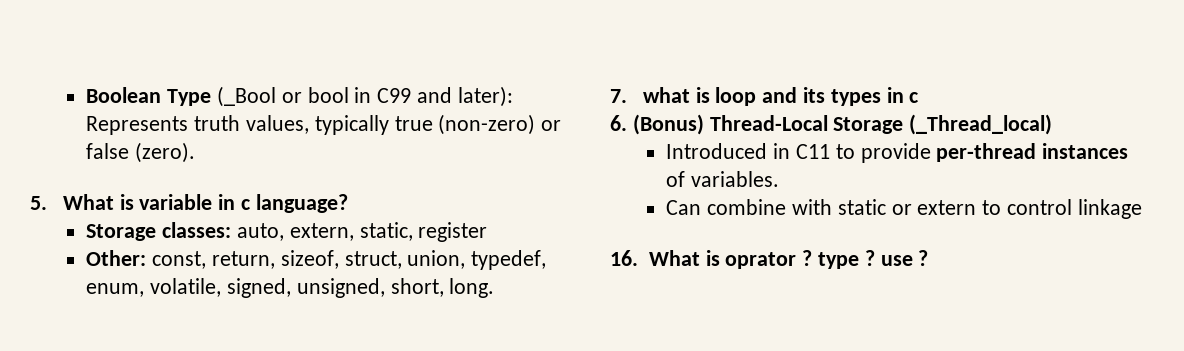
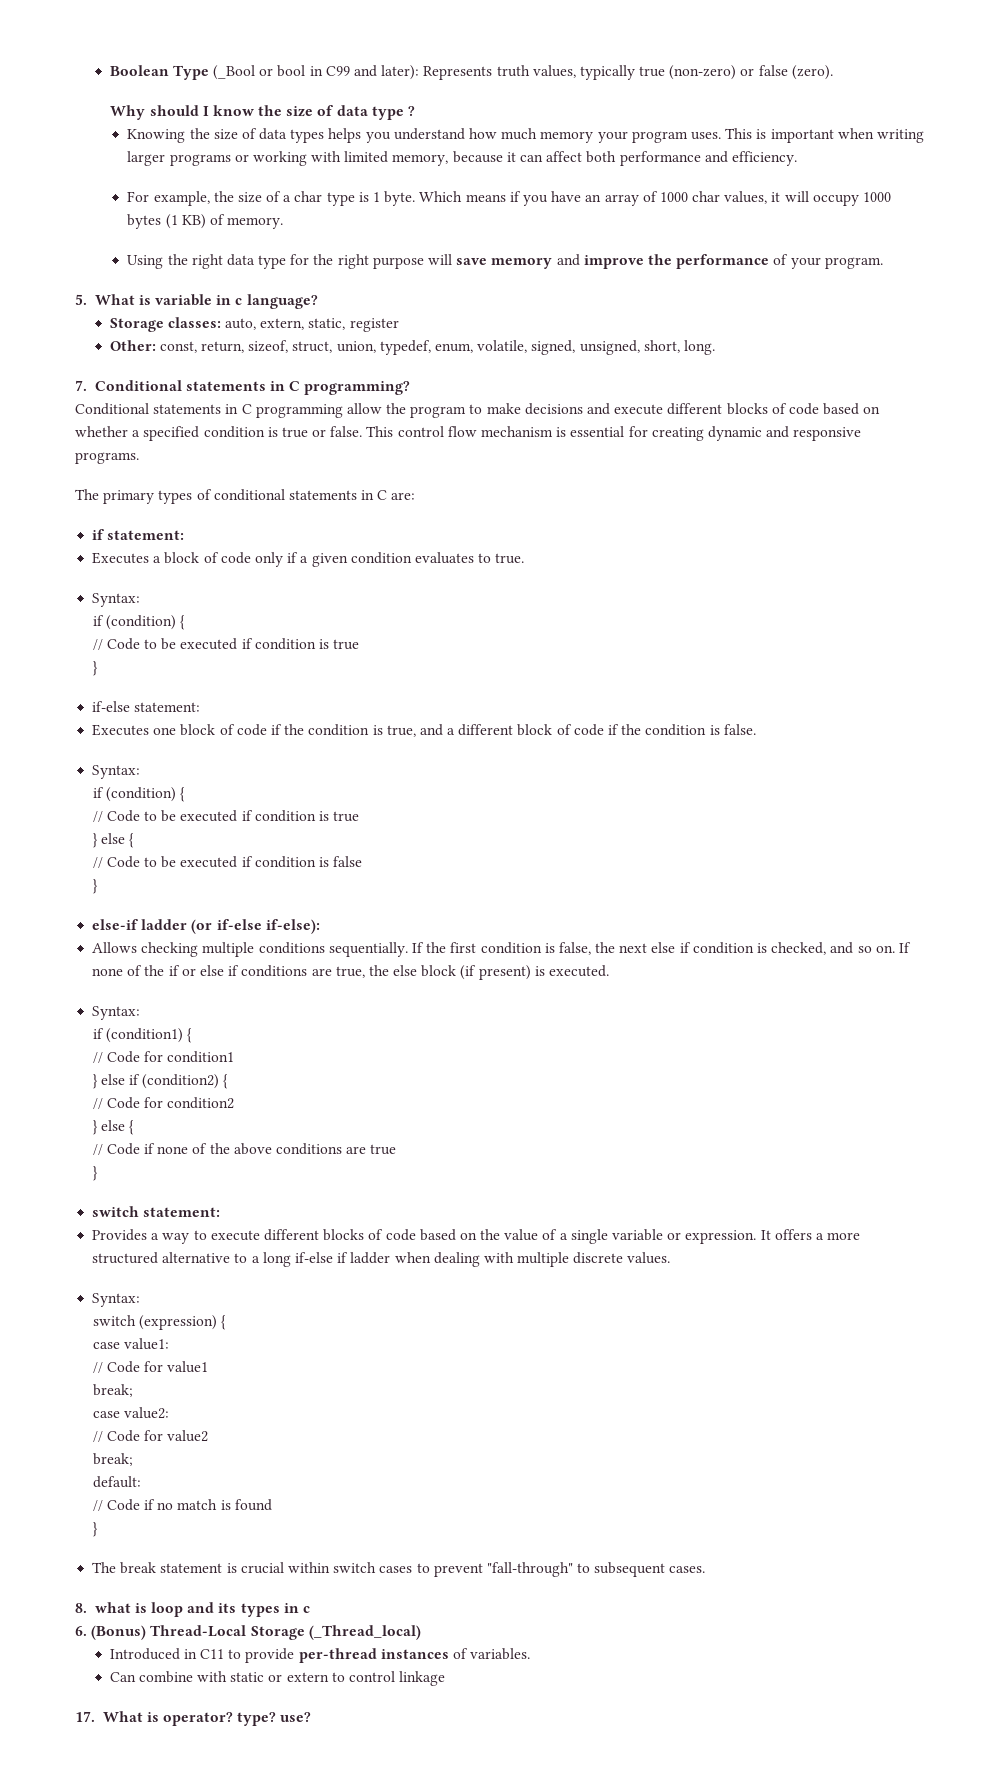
+ Why should I know the size of data type ?
+ Knowing the size of data types helps you understand how much memory your program uses. This is important when writing larger programs or working with limited memory, because it can affect both performance and efficiency.
+ For example, the size of a char type is 1 byte. Which means if you have an array of 1000 char values, it will occupy 1000 bytes (1 KB) of memory.
+ Using the right data type for the right purpose will save memory and improve the performance of your program.
- 7. what is loop and its types in c
+ 7. Conditional statements in C programming?
+ Conditional statements in C programming allow the program to make decisions and execute different blocks of code based on whether a specified condition is true or false. This control flow mechanism is essential for creating dynamic and responsive programs.
+ The primary types of conditional statements in C are:
+ if statement:
+ Executes a block of code only if a given condition evaluates to true.
+ Syntax:
+ if (condition) {
+ // Code to be executed if condition is true
+ }
+ if-else statement:
+ Executes one block of code if the condition is true, and a different block of code if the condition is false.
+ Syntax:
+ if (condition) {
+ // Code to be executed if condition is true
+ } else {
+ // Code to be executed if condition is false
+ }
+ else-if ladder (or if-else if-else):
+ Allows checking multiple conditions sequentially. If the first condition is false, the next else if condition is checked, and so on. If none of the if or else if conditions are true, the else block (if present) is executed.
+ Syntax:
+ if (condition1) {
+ // Code for condition1
+ } else if (condition2) {
+ // Code for condition2
+ } else {
+ // Code if none of the above conditions are true
+ }
+ switch statement:
+ Provides a way to execute different blocks of code based on the value of a single variable or expression. It offers a more structured alternative to a long if-else if ladder when dealing with multiple discrete values.
+ Syntax:
+ switch (expression) {
+ case value1:
+ // Code for value1
+ break;
+ case value2:
+ // Code for value2
+ break;
+ default:
+ // Code if no match is found
+ }
+ The break statement is crucial within switch cases to prevent "fall-through" to subsequent cases.
+ 8. what is loop and its types in c
- 16. What is oprator ? type ? use ?
+ 17. What is operator? type? use?

